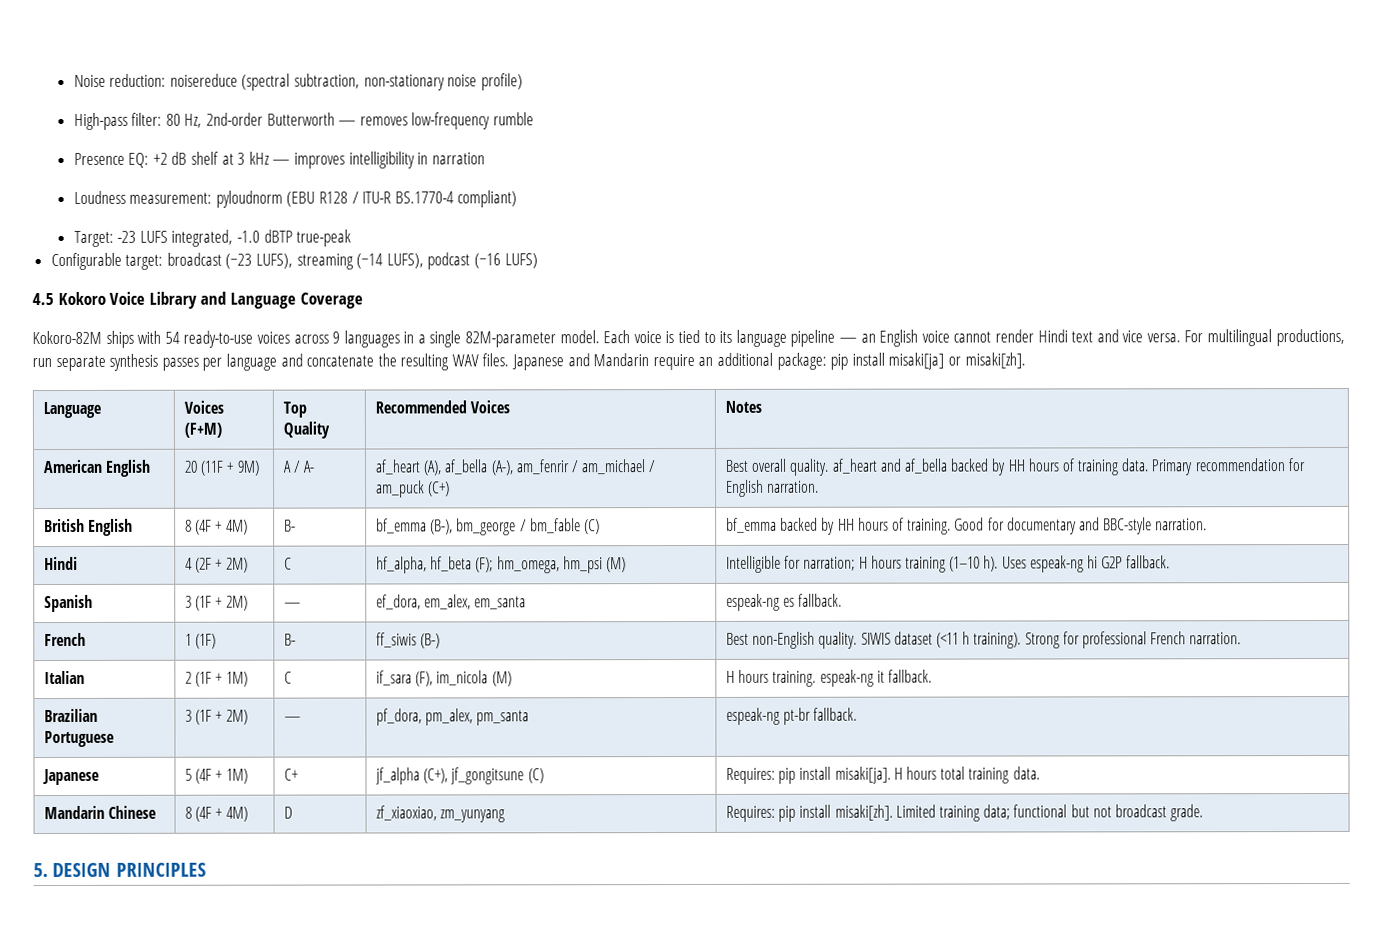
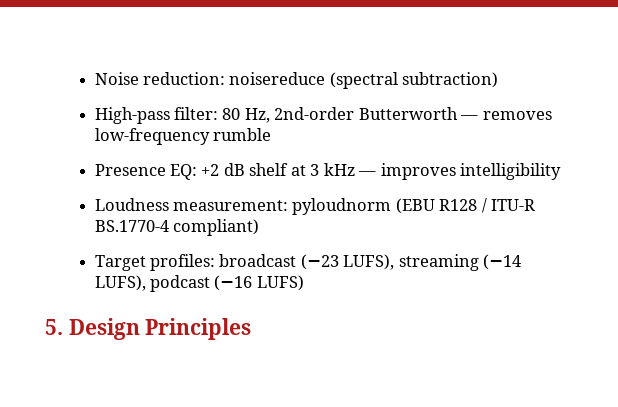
- Noise reduction: noisereduce (spectral subtraction, non-stationary noise profile)
+ Noise reduction: noisereduce (spectral subtraction)
- Presence EQ: +2 dB shelf at 3 kHz — improves intelligibility in narration
+ Presence EQ: +2 dB shelf at 3 kHz — improves intelligibility
- Target: -23 LUFS integrated, -1.0 dBTP true-peak
- Configurable target: broadcast (−23 LUFS), streaming (−14 LUFS), podcast (−16 LUFS)
+ Target profiles: broadcast (−23 LUFS), streaming (−14 LUFS), podcast (−16 LUFS)
- 4.5 Kokoro Voice Library and Language Coverage
- Kokoro-82M ships with 54 ready-to-use voices across 9 languages in a single 82M-parameter model. Each voice is tied to its language pipeline — an English voice cannot render Hindi text and vice versa. For multilingual productions, run separate synthesis passes per language and concatenate the resulting WAV files. Japanese and Mandarin require an additional package: pip install misaki[ja] or misaki[zh].
- Language | Voices (F+M) | Top Quality | Recommended Voices | Notes
- American English | 20 (11F + 9M) | A / A- | af_heart (A), af_bella (A-), am_fenrir / am_michael / am_puck (C+) | Best overall quality. af_heart and af_bella backed by HH hours of training data. Primary recommendation for English narration.
- British English | 8 (4F + 4M) | B- | bf_emma (B-), bm_george / bm_fable (C) | bf_emma backed by HH hours of training. Good for documentary and BBC-style narration.
- Hindi | 4 (2F + 2M) | C | hf_alpha, hf_beta (F); hm_omega, hm_psi (M) | Intelligible for narration; H hours training (1–10 h). Uses espeak-ng hi G2P fallback.
- Spanish | 3 (1F + 2M) | — | ef_dora, em_alex, em_santa | espeak-ng es fallback.
- French | 1 (1F) | B- | ff_siwis (B-) | Best non-English quality. SIWIS dataset (<11 h training). Strong for professional French narration.
- Italian | 2 (1F + 1M) | C | if_sara (F), im_nicola (M) | H hours training. espeak-ng it fallback.
- Brazilian Portuguese | 3 (1F + 2M) | — | pf_dora, pm_alex, pm_santa | espeak-ng pt-br fallback.
- Japanese | 5 (4F + 1M) | C+ | jf_alpha (C+), jf_gongitsune (C) | Requires: pip install misaki[ja]. H hours total training data.
- Mandarin Chinese | 8 (4F + 4M) | D | zf_xiaoxiao, zm_yunyang | Requires: pip install misaki[zh]. Limited training data; functional but not broadcast grade.
- 5. DESIGN PRINCIPLES
+ 5. Design Principles

